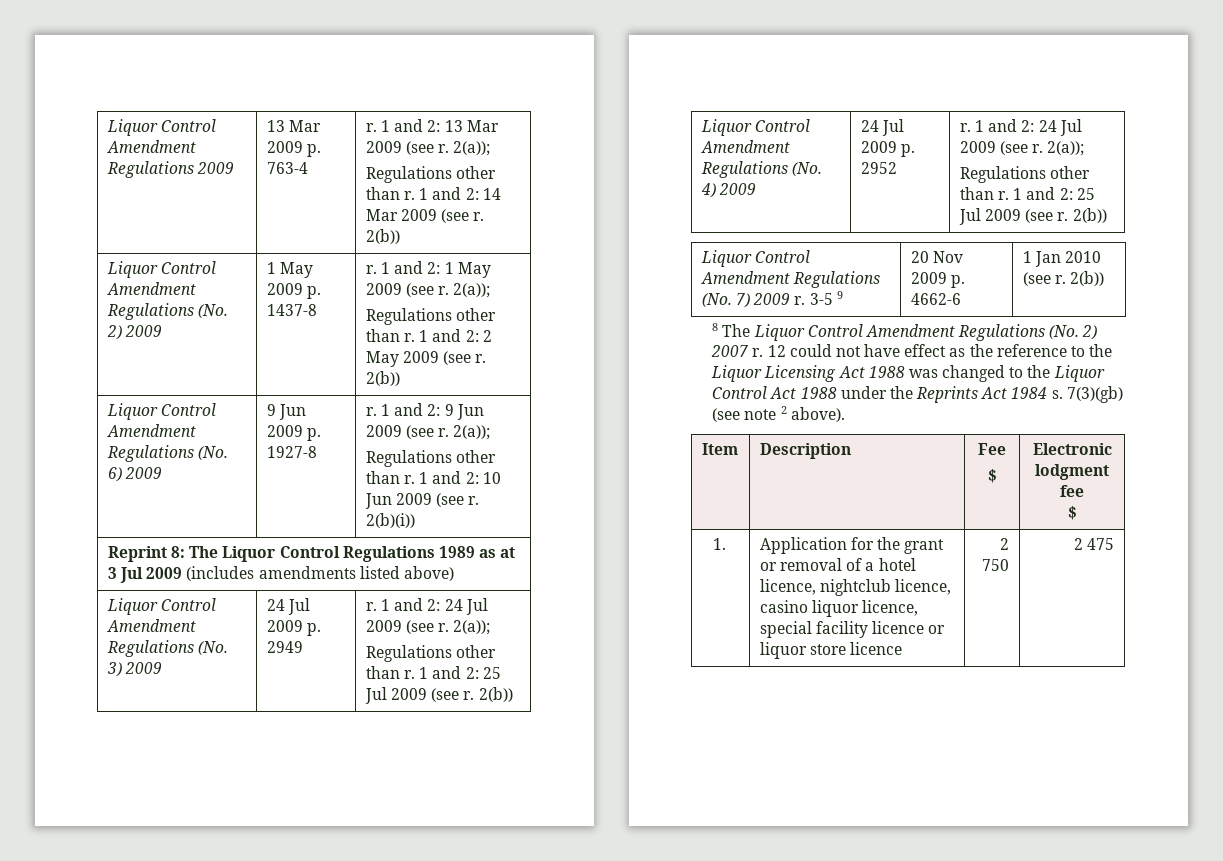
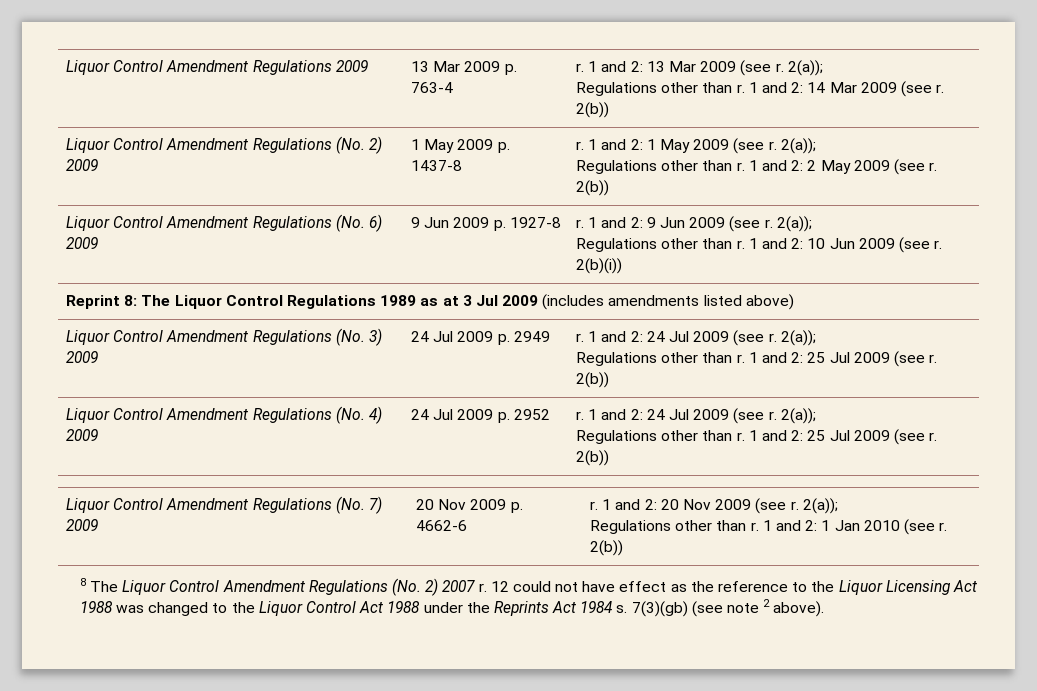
- Liquor Control Amendment Regulations (No. 7) 2009 r. 3-5 9 | 20 Nov 2009 p. 4662-6 | 1 Jan 2010 (see r. 2(b))
+ Liquor Control Amendment Regulations (No. 7) 2009 | 20 Nov 2009 p. 4662-6 | r. 1 and 2: 20 Nov 2009 (see r. 2(a));
+ Regulations other than r. 1 and 2: 1 Jan 2010 (see r. 2(b))
- Item | Description | Fee
- $ | Electronic lodgment fee
- $
- 1. | Application for the grant or removal of a hotel licence, nightclub licence, casino liquor licence, special facility licence or liquor store licence | 2 750 | 2 475

